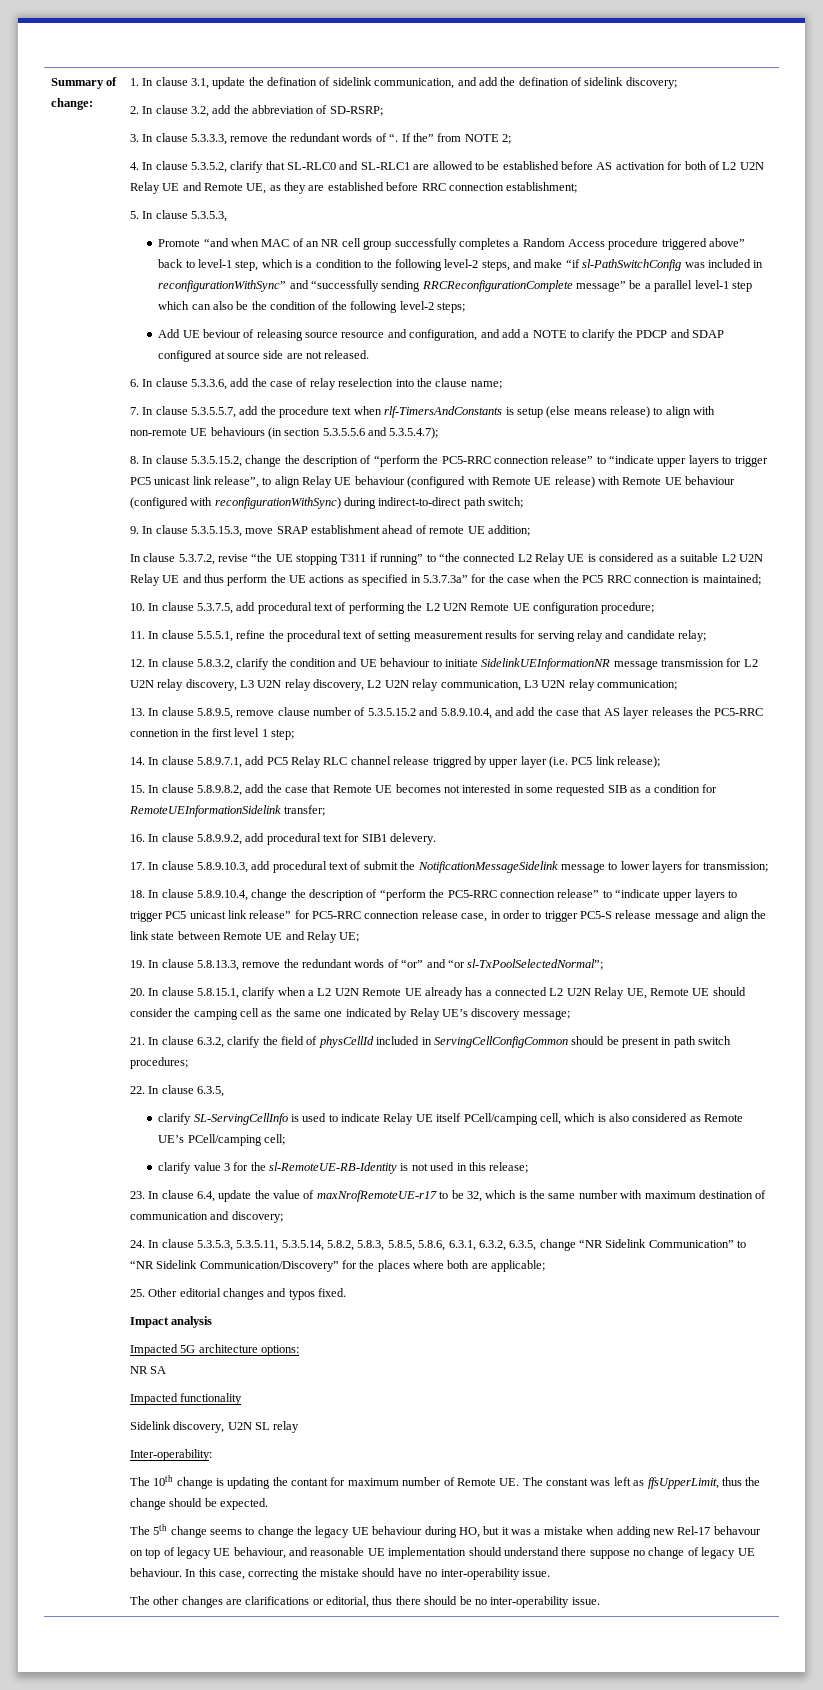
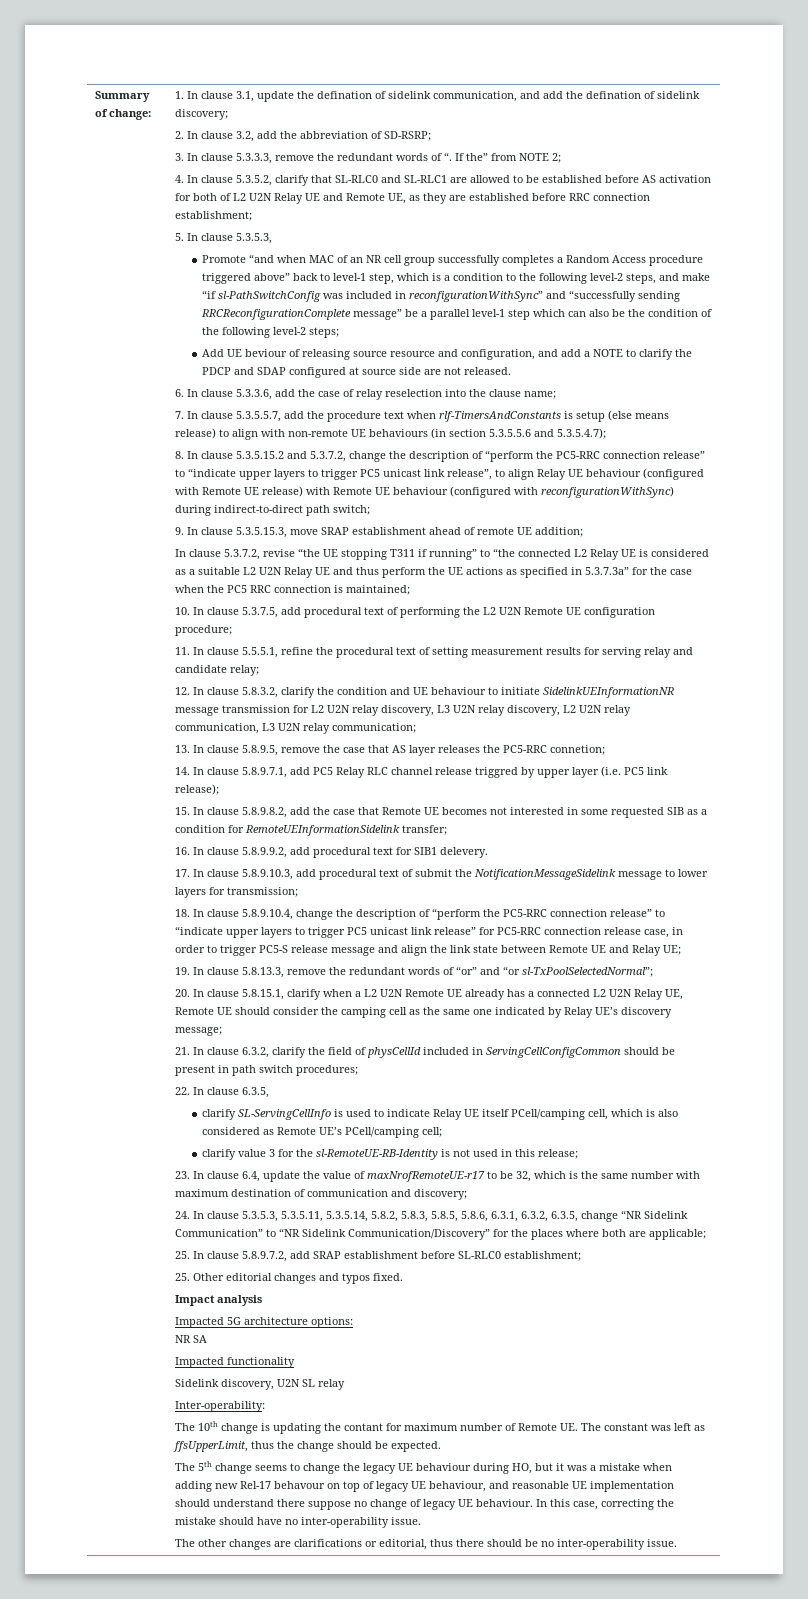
- 8. In clause 5.3.5.15.2, change the description of “perform the PC5-RRC connection release” to “indicate upper layers to trigger PC5 unicast link release”, to align Relay UE behaviour (configured with Remote UE release) with Remote UE behaviour (configured with reconfigurationWithSync) during indirect-to-direct path switch;
+ 8. In clause 5.3.5.15.2 and 5.3.7.2, change the description of “perform the PC5-RRC connection release” to “indicate upper layers to trigger PC5 unicast link release”, to align Relay UE behaviour (configured with Remote UE release) with Remote UE behaviour (configured with reconfigurationWithSync) during indirect-to-direct path switch;
- 13. In clause 5.8.9.5, remove clause number of 5.3.5.15.2 and 5.8.9.10.4, and add the case that AS layer releases the PC5-RRC connetion in the first level 1 step;
+ 13. In clause 5.8.9.5, remove the case that AS layer releases the PC5-RRC connetion;
+ 25. In clause 5.8.9.7.2, add SRAP establishment before SL-RLC0 establishment;

